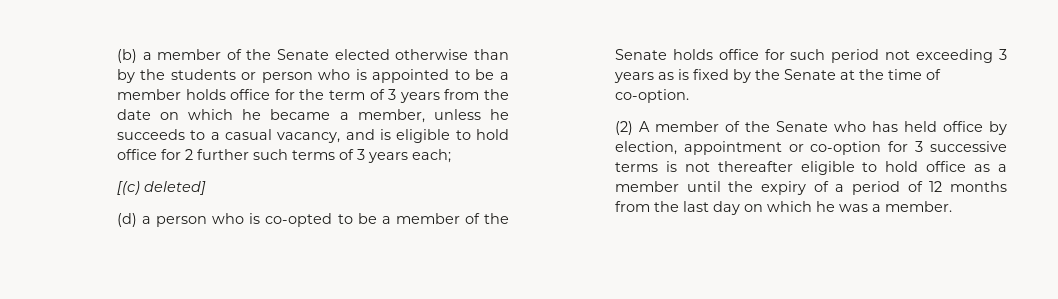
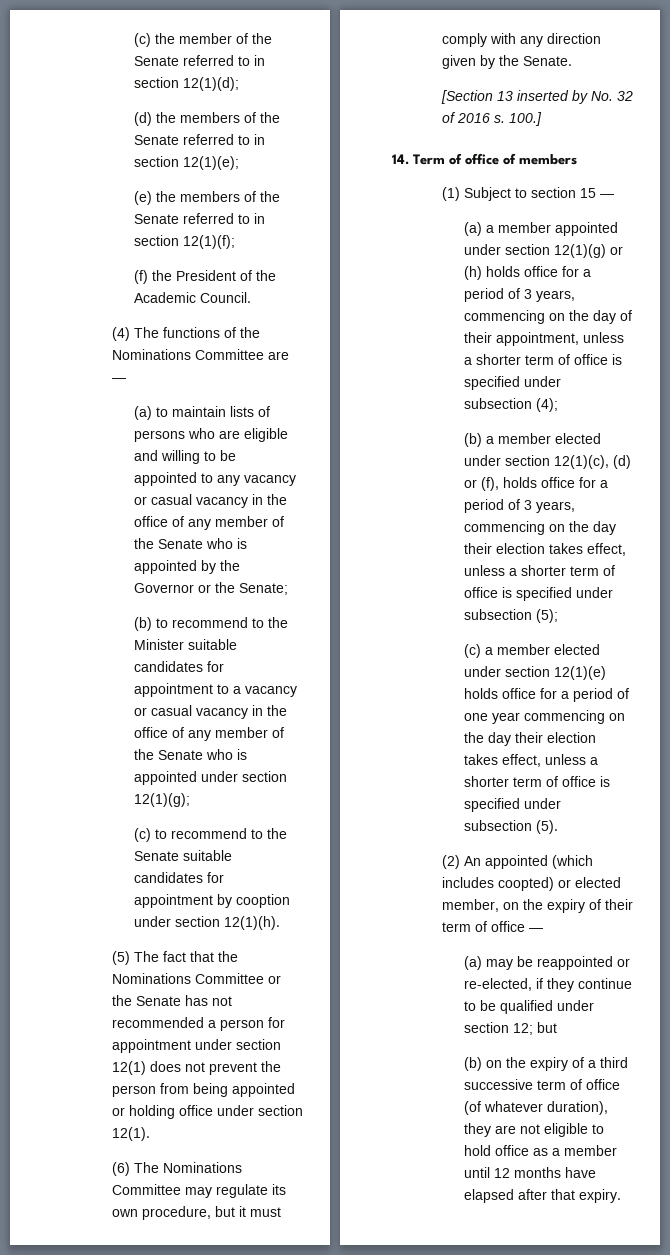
- (b) a member of the Senate elected otherwise than by the students or person who is appointed to be a member holds office for the term of 3 years from the date on which he became a member, unless he succeeds to a casual vacancy, and is eligible to hold office for 2 further such terms of 3 years each;
- [(c) deleted]
- (d) a person who is co-opted to be a member of the Senate holds office for such period not exceeding 3 years as is fixed by the Senate at the time of co-option.
- (2) A member of the Senate who has held office by election, appointment or co-option for 3 successive terms is not thereafter eligible to hold office as a member until the expiry of a period of 12 months from the last day on which he was a member.
+ (c) the member of the Senate referred to in section 12(1)(d);
+ (d) the members of the Senate referred to in section 12(1)(e);
+ (e) the members of the Senate referred to in section 12(1)(f);
+ (f) the President of the Academic Council.
+ (4) The functions of the Nominations Committee are —
+ (a) to maintain lists of persons who are eligible and willing to be appointed to any vacancy or casual vacancy in the office of any member of the Senate who is appointed by the Governor or the Senate;
+ (b) to recommend to the Minister suitable candidates for appointment to a vacancy or casual vacancy in the office of any member of the Senate who is appointed under section 12(1)(g);
+ (c) to recommend to the Senate suitable candidates for appointment by cooption under section 12(1)(h).
+ (5) The fact that the Nominations Committee or the Senate has not recommended a person for appointment under section 12(1) does not prevent the person from being appointed or holding office under section 12(1).
+ (6) The Nominations Committee may regulate its own procedure, but it must comply with any direction given by the Senate.
+ [Section 13 inserted by No. 32 of 2016 s. 100.]
+ 14. Term of office of members
+ (1) Subject to section 15 —
+ (a) a member appointed under section 12(1)(g) or (h) holds office for a period of 3 years, commencing on the day of their appointment, unless a shorter term of office is specified under subsection (4);
+ (b) a member elected under section 12(1)(c), (d) or (f), holds office for a period of 3 years, commencing on the day their election takes effect, unless a shorter term of office is specified under subsection (5);
+ (c) a member elected under section 12(1)(e) holds office for a period of one year commencing on the day their election takes effect, unless a shorter term of office is specified under subsection (5).
+ (2) An appointed (which includes coopted) or elected member, on the expiry of their term of office —
+ (a) may be reappointed or re-elected, if they continue to be qualified under section 12; but
+ (b) on the expiry of a third successive term of office (of whatever duration), they are not eligible to hold office as a member until 12 months have elapsed after that expiry.

